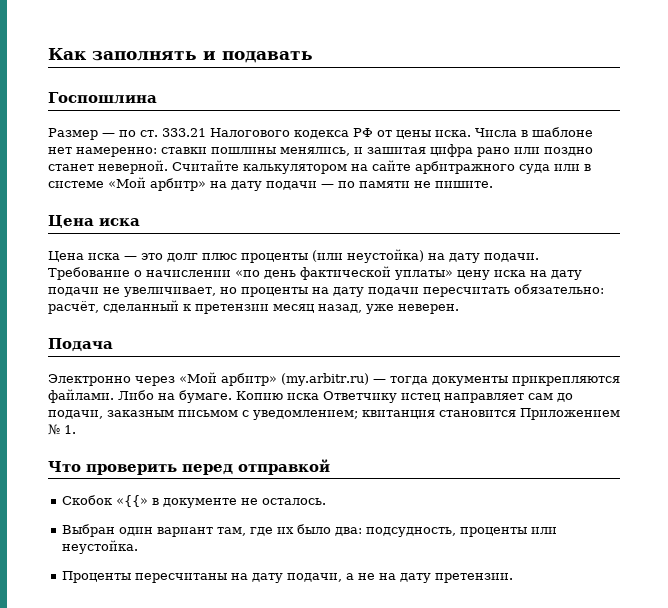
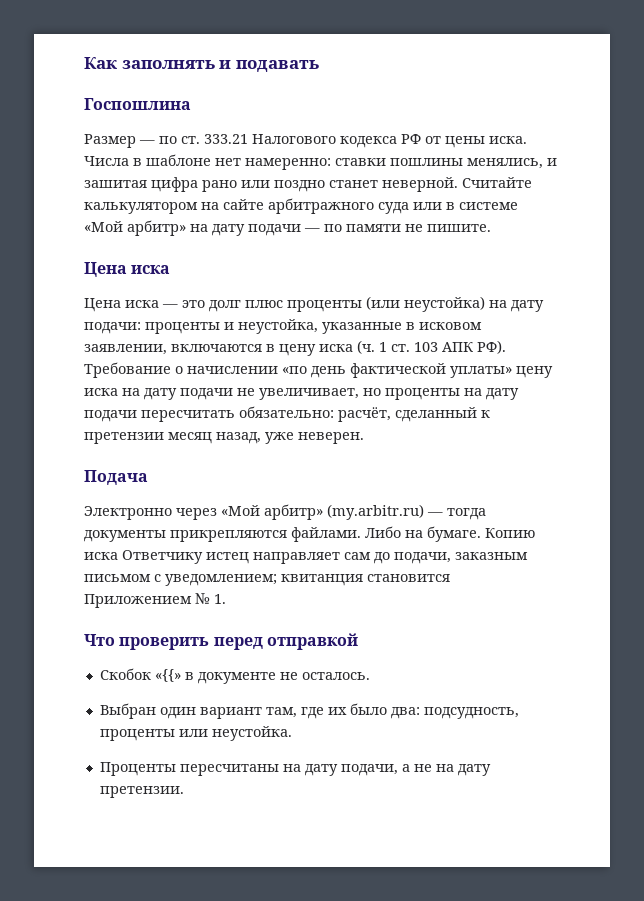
- Цена иска — это долг плюс проценты (или неустойка) на дату подачи. Требование о начислении «по день фактической уплаты» цену иска на дату подачи не увеличивает, но проценты на дату подачи пересчитать обязательно: расчёт, сделанный к претензии месяц назад, уже неверен.
+ Цена иска — это долг плюс проценты (или неустойка) на дату подачи: проценты и неустойка, указанные в исковом заявлении, включаются в цену иска (ч. 1 ст. 103 АПК РФ). Требование о начислении «по день фактической уплаты» цену иска на дату подачи не увеличивает, но проценты на дату подачи пересчитать обязательно: расчёт, сделанный к претензии месяц назад, уже неверен.

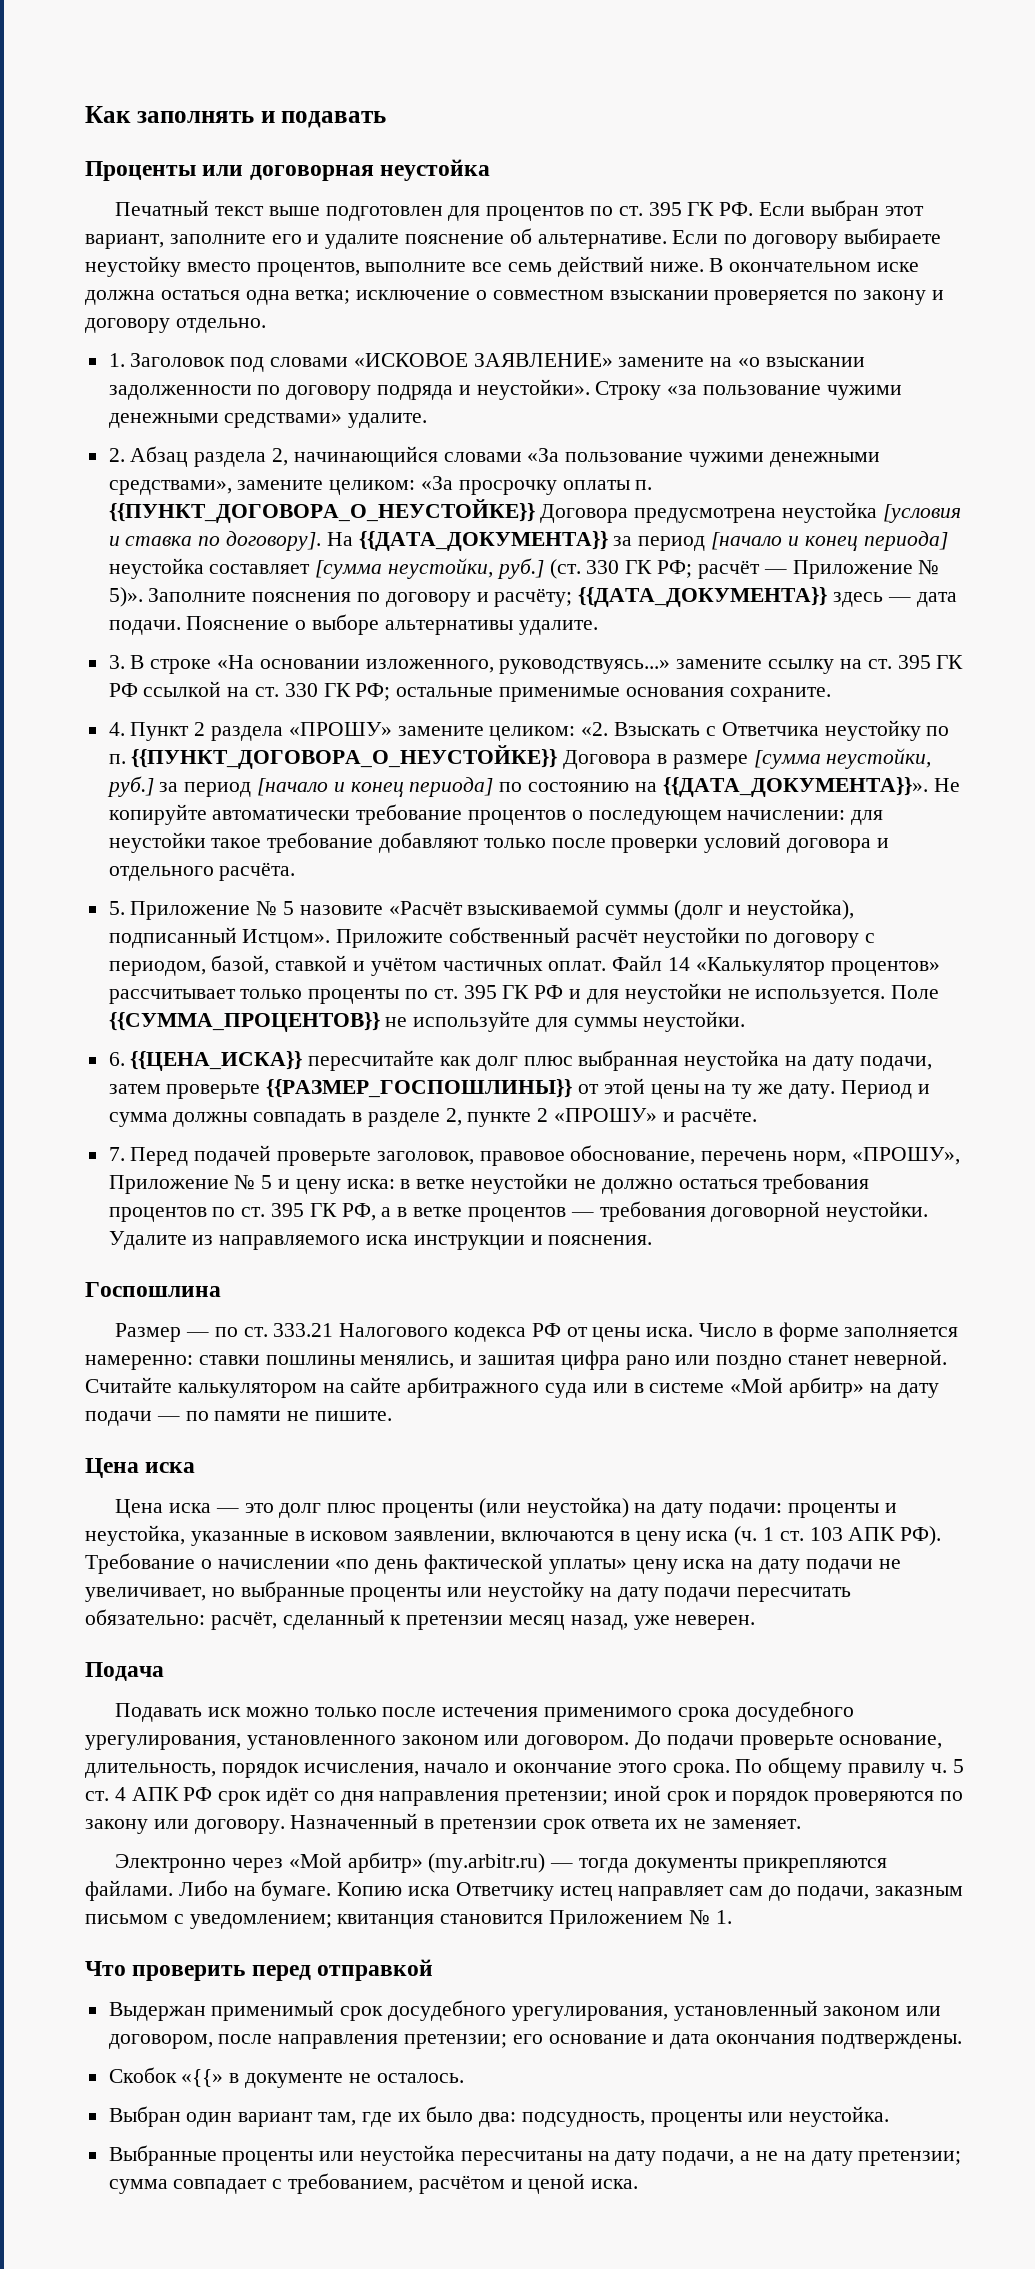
+ Проценты или договорная неустойка
+ Печатный текст выше подготовлен для процентов по ст. 395 ГК РФ. Если выбран этот вариант, заполните его и удалите пояснение об альтернативе. Если по договору выбираете неустойку вместо процентов, выполните все семь действий ниже. В окончательном иске должна остаться одна ветка; исключение о совместном взыскании проверяется по закону и договору отдельно.
+ 1. Заголовок под словами «ИСКОВОЕ ЗАЯВЛЕНИЕ» замените на «о взыскании задолженности по договору подряда и неустойки». Строку «за пользование чужими денежными средствами» удалите.
+ 2. Абзац раздела 2, начинающийся словами «За пользование чужими денежными средствами», замените целиком: «За просрочку оплаты п. {{ПУНКТ_ДОГОВОРА_О_НЕУСТОЙКЕ}} Договора предусмотрена неустойка [условия и ставка по договору]. На {{ДАТА_ДОКУМЕНТА}} за период [начало и конец периода] неустойка составляет [сумма неустойки, руб.] (ст. 330 ГК РФ; расчёт — Приложение № 5)». Заполните пояснения по договору и расчёту; {{ДАТА_ДОКУМЕНТА}} здесь — дата подачи. Пояснение о выборе альтернативы удалите.
+ 3. В строке «На основании изложенного, руководствуясь...» замените ссылку на ст. 395 ГК РФ ссылкой на ст. 330 ГК РФ; остальные применимые основания сохраните.
+ 4. Пункт 2 раздела «ПРОШУ» замените целиком: «2. Взыскать с Ответчика неустойку по п. {{ПУНКТ_ДОГОВОРА_О_НЕУСТОЙКЕ}} Договора в размере [сумма неустойки, руб.] за период [начало и конец периода] по состоянию на {{ДАТА_ДОКУМЕНТА}}». Не копируйте автоматически требование процентов о последующем начислении: для неустойки такое требование добавляют только после проверки условий договора и отдельного расчёта.
+ 5. Приложение № 5 назовите «Расчёт взыскиваемой суммы (долг и неустойка), подписанный Истцом». Приложите собственный расчёт неустойки по договору с периодом, базой, ставкой и учётом частичных оплат. Файл 14 «Калькулятор процентов» рассчитывает только проценты по ст. 395 ГК РФ и для неустойки не используется. Поле {{СУММА_ПРОЦЕНТОВ}} не используйте для суммы неустойки.
+ 6. {{ЦЕНА_ИСКА}} пересчитайте как долг плюс выбранная неустойка на дату подачи, затем проверьте {{РАЗМЕР_ГОСПОШЛИНЫ}} от этой цены на ту же дату. Период и сумма должны совпадать в разделе 2, пункте 2 «ПРОШУ» и расчёте.
+ 7. Перед подачей проверьте заголовок, правовое обоснование, перечень норм, «ПРОШУ», Приложение № 5 и цену иска: в ветке неустойки не должно остаться требования процентов по ст. 395 ГК РФ, а в ветке процентов — требования договорной неустойки. Удалите из направляемого иска инструкции и пояснения.
- Числа в шаблоне нет намеренно: ставки пошлины менялись, и зашитая цифра рано или поздно станет неверной.
+ Число в форме заполняется намеренно: ставки пошлины менялись, и зашитая цифра рано или поздно станет неверной.
- Цена иска — это долг плюс проценты (или неустойка) на дату подачи: проценты и неустойка, указанные в исковом заявлении, включаются в цену иска (ч. 1 ст. 103 АПК РФ). Требование о начислении «по день фактической уплаты» цену иска на дату подачи не увеличивает, но проценты на дату подачи пересчитать обязательно: расчёт, сделанный к претензии месяц назад, уже неверен.
+ Цена иска — это долг плюс проценты (или неустойка) на дату подачи: проценты и неустойка, указанные в исковом заявлении, включаются в цену иска (ч. 1 ст. 103 АПК РФ). Требование о начислении «по день фактической уплаты» цену иска на дату подачи не увеличивает, но выбранные проценты или неустойку на дату подачи пересчитать обязательно: расчёт, сделанный к претензии месяц назад, уже неверен.
+ Подавать иск можно только после истечения применимого срока досудебного урегулирования, установленного законом или договором. До подачи проверьте основание, длительность, порядок исчисления, начало и окончание этого срока. По общему правилу ч. 5 ст. 4 АПК РФ срок идёт со дня направления претензии; иной срок и порядок проверяются по закону или договору. Назначенный в претензии срок ответа их не заменяет.
+ Выдержан применимый срок досудебного урегулирования, установленный законом или договором, после направления претензии; его основание и дата окончания подтверждены.
- Проценты пересчитаны на дату подачи, а не на дату претензии.
+ Выбранные проценты или неустойка пересчитаны на дату подачи, а не на дату претензии; сумма совпадает с требованием, расчётом и ценой иска.

